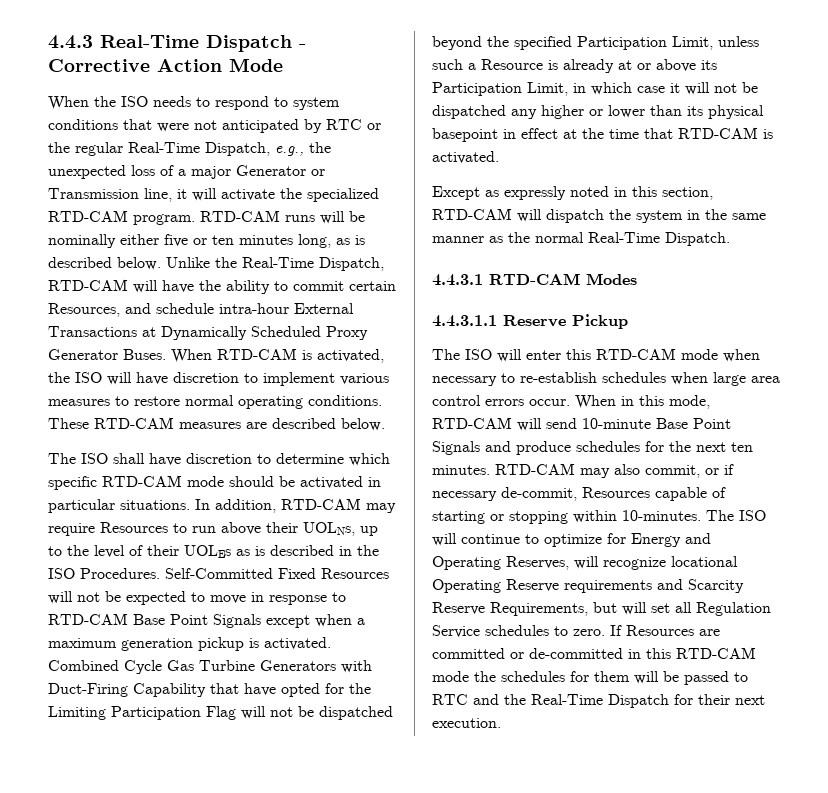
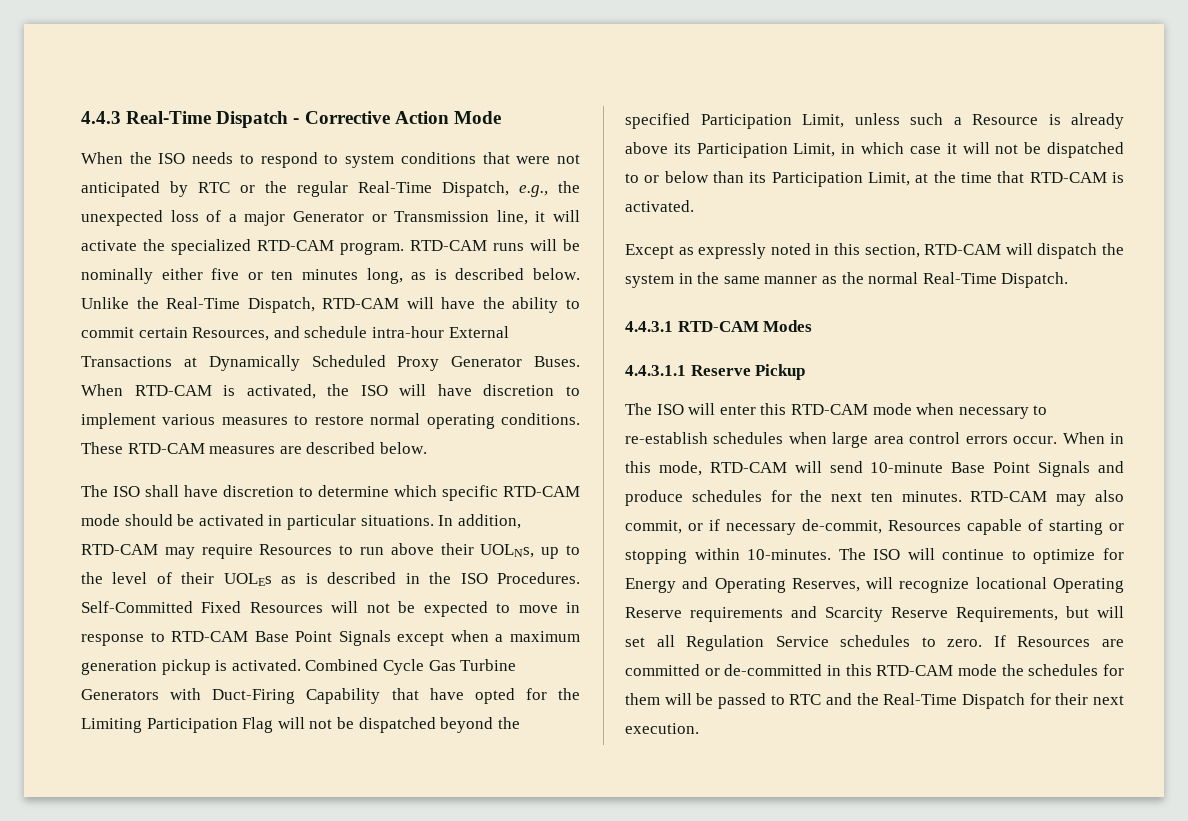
- Combined Cycle Gas Turbine Generators with Duct-Firing Capability that have opted for the Limiting Participation Flag will not be dispatched beyond the specified Participation Limit, unless such a Resource is already at or above its Participation Limit, in which case it will not be dispatched any higher or lower than its physical basepoint in effect at the time that RTD-CAM is activated.
+ Combined Cycle Gas Turbine Generators with Duct-Firing Capability that have opted for the Limiting Participation Flag will not be dispatched beyond the specified Participation Limit, unless such a Resource is already above its Participation Limit, in which case it will not be dispatched to or below than its Participation Limit, at the time that RTD-CAM is activated.

